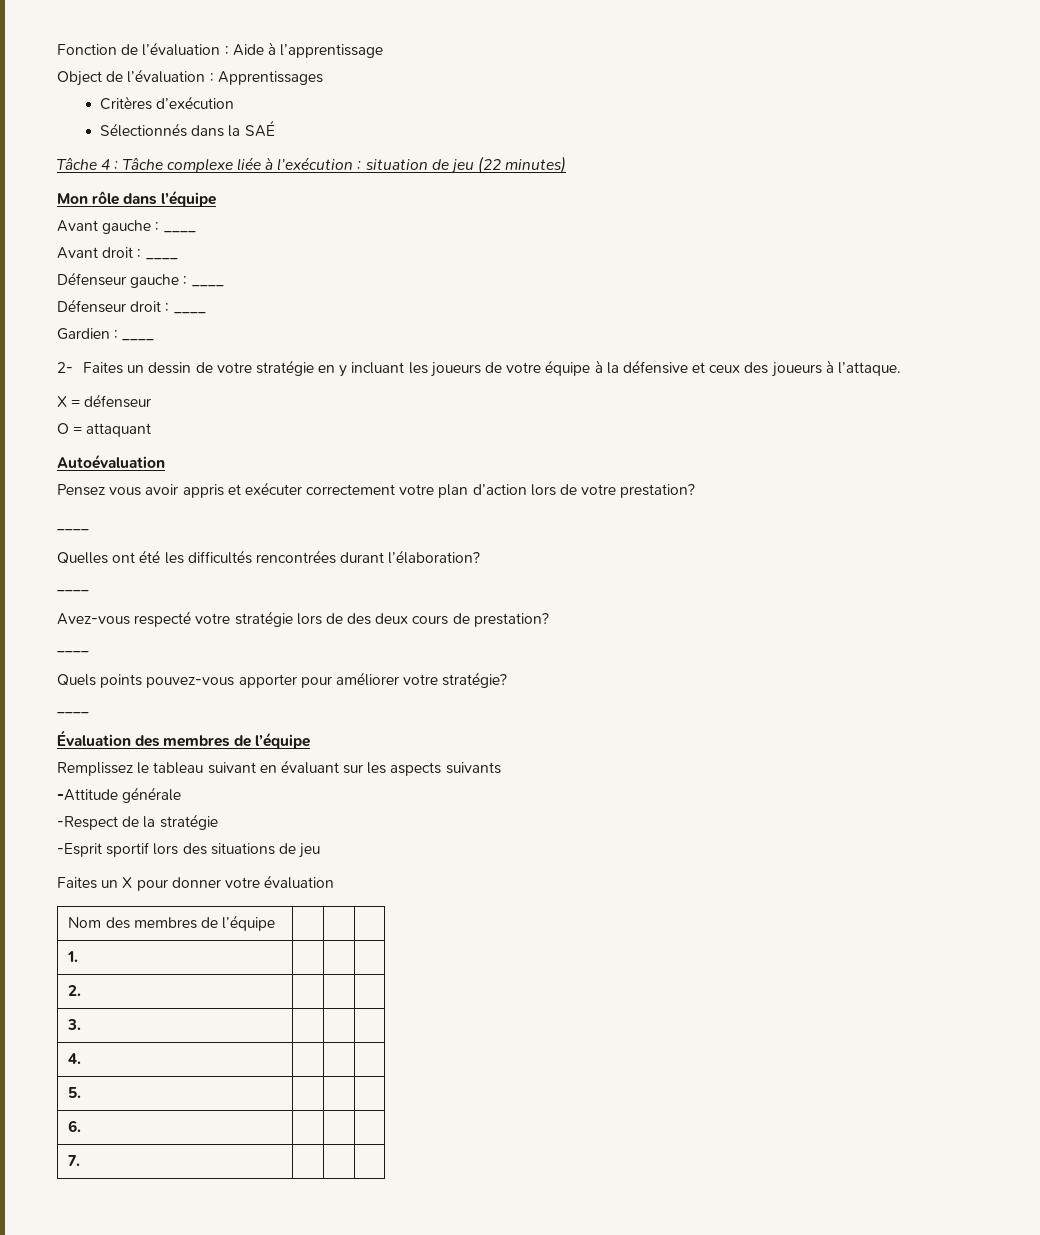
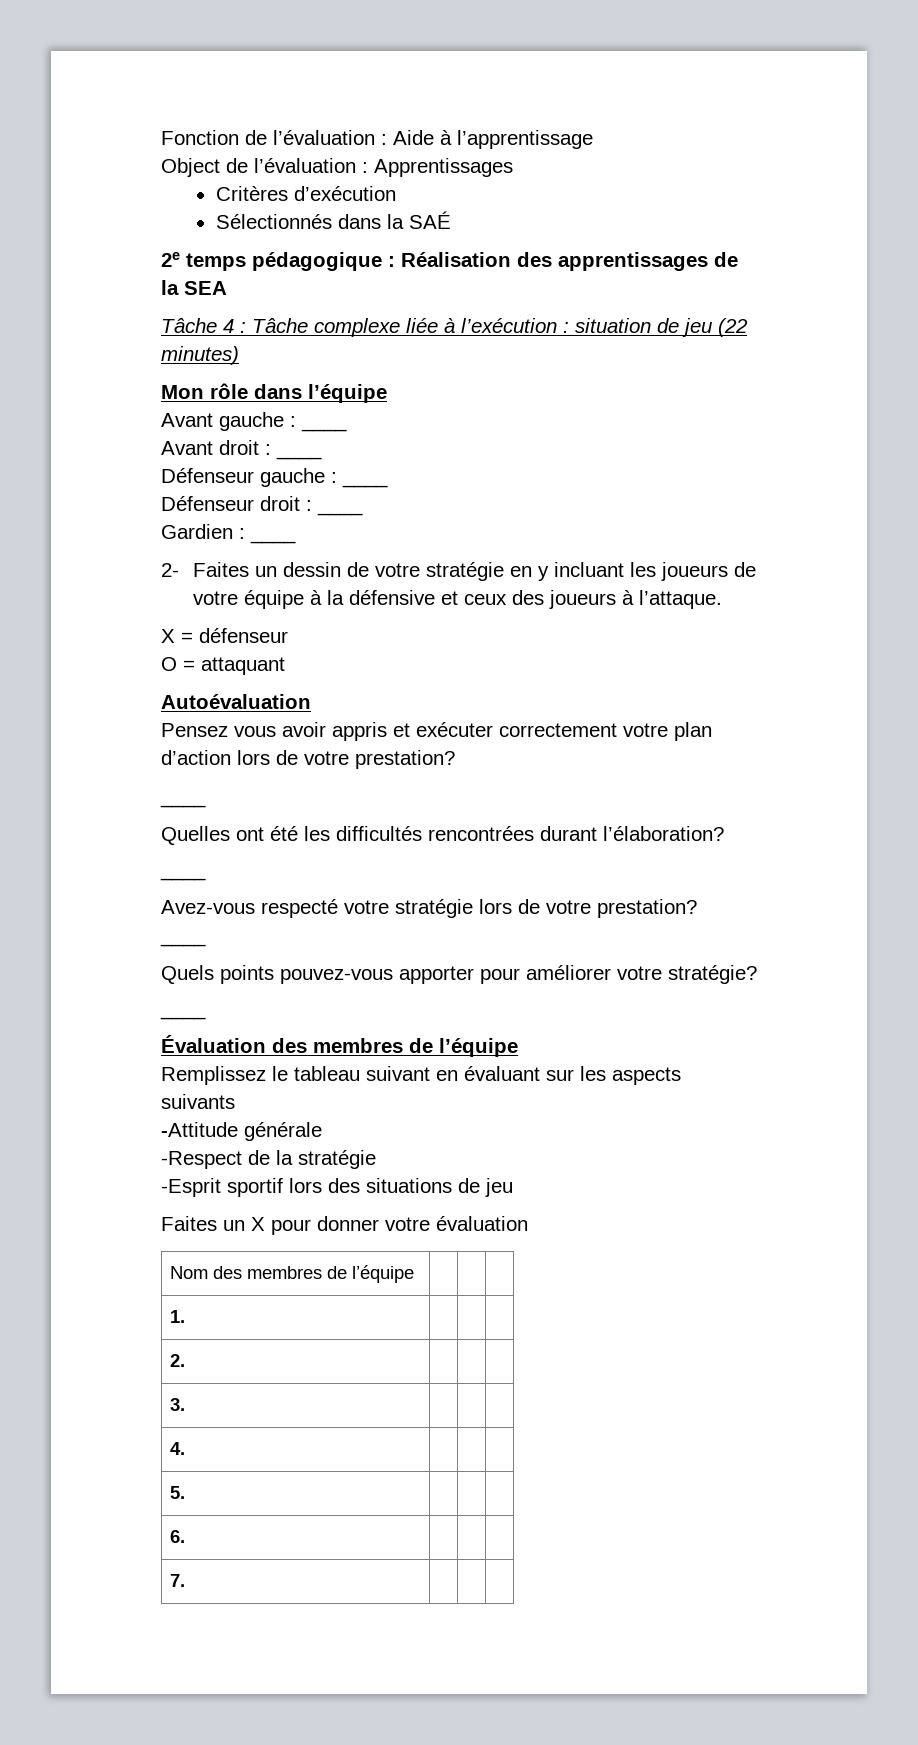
+ 2e temps pédagogique : Réalisation des apprentissages de la SEA
- Avez-vous respecté votre stratégie lors de des deux cours de prestation?
+ Avez-vous respecté votre stratégie lors de votre prestation?

